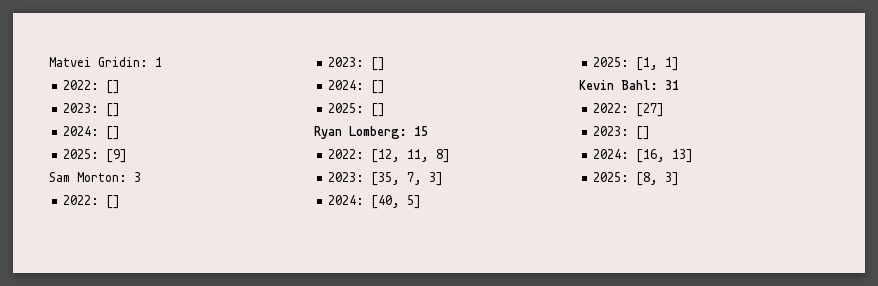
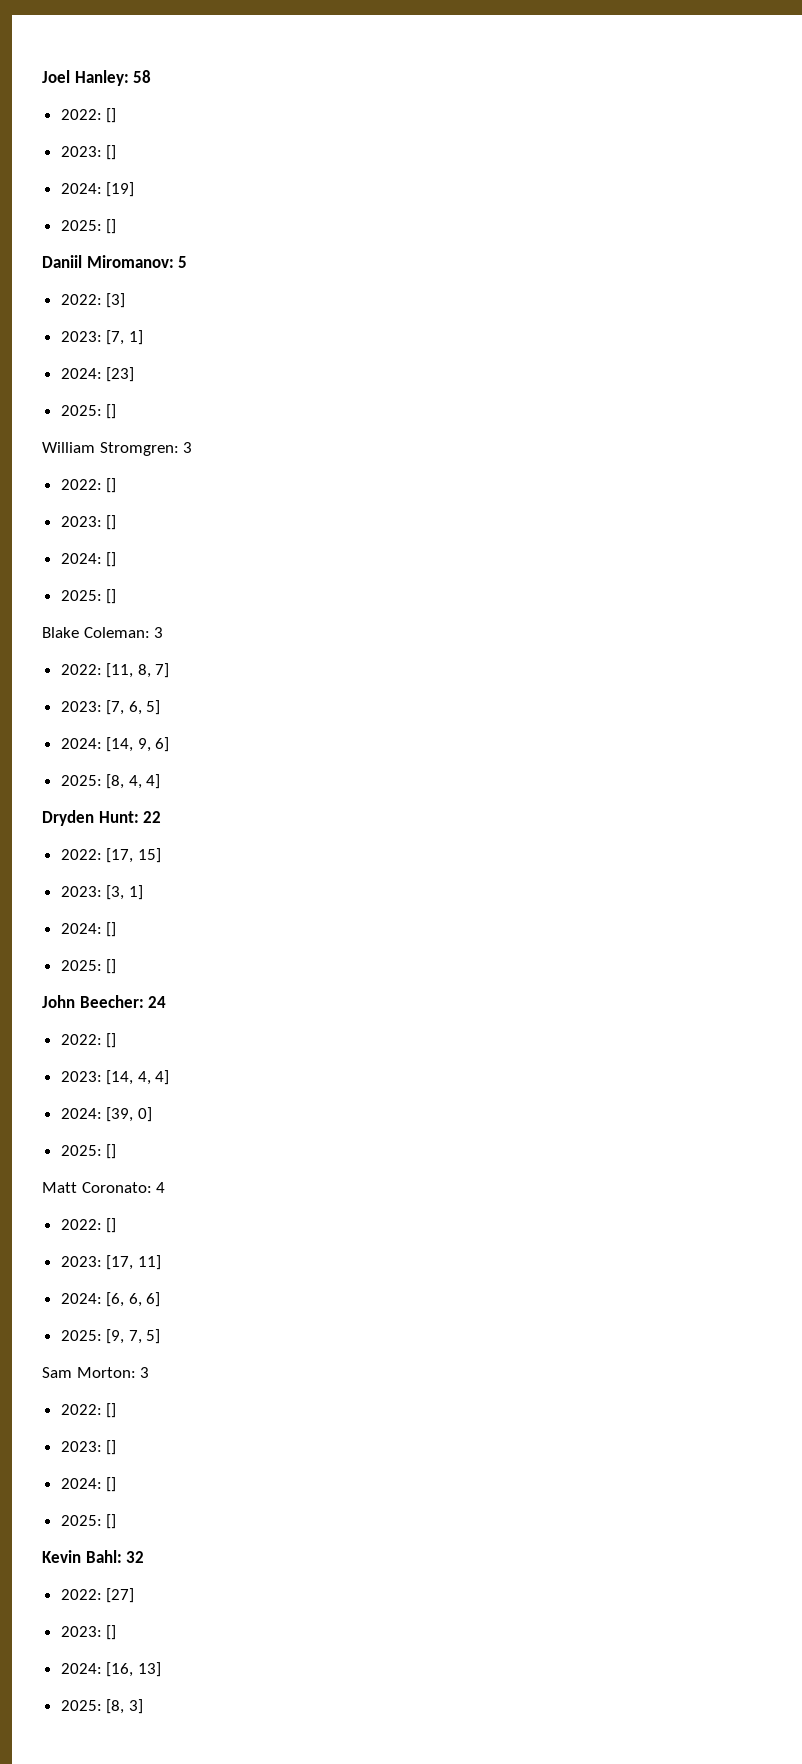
- Matvei Gridin: 1
+ Joel Hanley: 58
+ 2022: []
+ 2023: []
+ 2024: [19]
+ 2025: []
+ Daniil Miromanov: 5
+ 2022: [3]
+ 2023: [7, 1]
+ 2024: [23]
+ 2025: []
+ William Stromgren: 3
  2022: []
  2023: []
  2024: []
- 2025: [9]
+ 2025: []
+ Blake Coleman: 3
+ 2022: [11, 8, 7]
+ 2023: [7, 6, 5]
+ 2024: [14, 9, 6]
+ 2025: [8, 4, 4]
+ Dryden Hunt: 22
+ 2022: [17, 15]
+ 2023: [3, 1]
+ 2024: []
+ 2025: []
+ John Beecher: 24
+ 2022: []
+ 2023: [14, 4, 4]
+ 2024: [39, 0]
+ 2025: []
+ Matt Coronato: 4
+ 2022: []
+ 2023: [17, 11]
+ 2024: [6, 6, 6]
+ 2025: [9, 7, 5]
- Ryan Lomberg: 15
- 2022: [12, 11, 8]
- 2023: [35, 7, 3]
- 2024: [40, 5]
- 2025: [1, 1]
- Kevin Bahl: 31
+ Kevin Bahl: 32

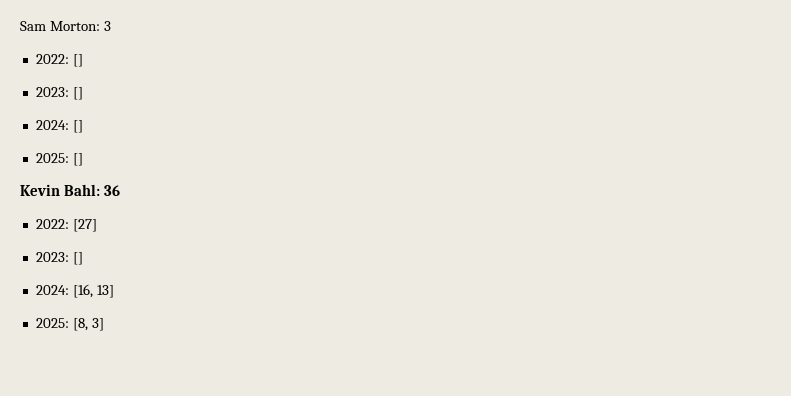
- Joel Hanley: 58
- 2022: []
- 2023: []
- 2024: [19]
- 2025: []
- Daniil Miromanov: 5
- 2022: [3]
- 2023: [7, 1]
- 2024: [23]
- 2025: []
- William Stromgren: 3
- 2022: []
- 2023: []
- 2024: []
- 2025: []
- Blake Coleman: 3
- 2022: [11, 8, 7]
- 2023: [7, 6, 5]
- 2024: [14, 9, 6]
- 2025: [8, 4, 4]
- Dryden Hunt: 22
- 2022: [17, 15]
- 2023: [3, 1]
- 2024: []
- 2025: []
- John Beecher: 24
- 2022: []
- 2023: [14, 4, 4]
- 2024: [39, 0]
- 2025: []
- Matt Coronato: 4
- 2022: []
- 2023: [17, 11]
- 2024: [6, 6, 6]
- 2025: [9, 7, 5]
- Kevin Bahl: 32
+ Kevin Bahl: 36

